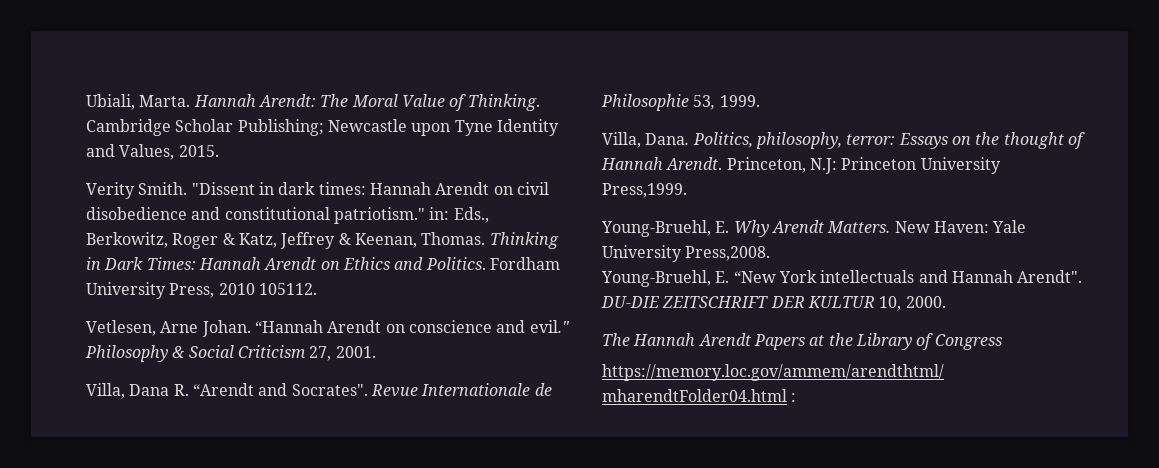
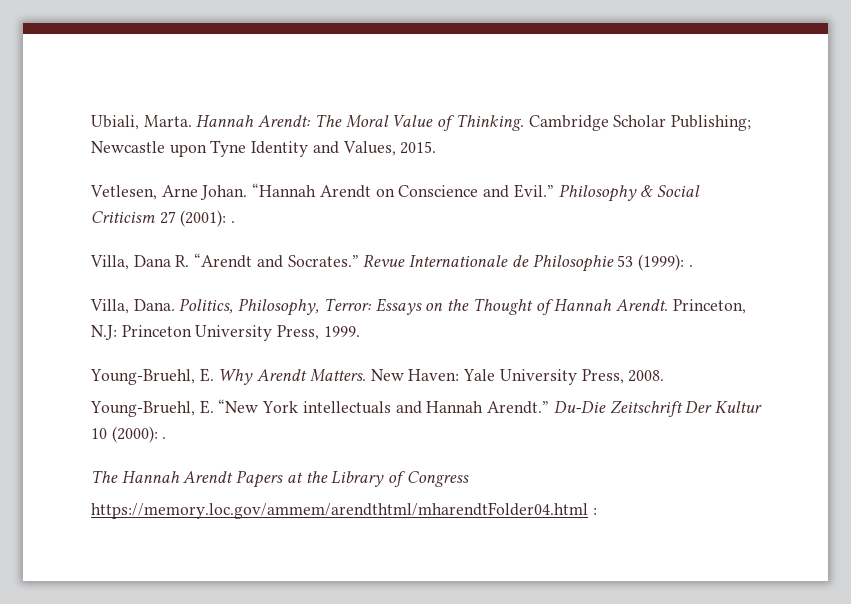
- Verity Smith. "Dissent in dark times: Hannah Arendt on civil disobedience and constitutional patriotism." in: Eds., Berkowitz, Roger & Katz, Jeffrey & Keenan, Thomas. Thinking in Dark Times: Hannah Arendt on Ethics and Politics. Fordham University Press, 2010 105112.
- “Hannah Arendt on conscience and evil."
+ “Hannah Arendt on Conscience and Evil.”
- Philosophy & Social Criticism 27, 2001.
+ Philosophy & Social Criticism 27 (2001): .
- Villa, Dana R. “Arendt and Socrates".
+ Villa, Dana R. “Arendt and Socrates.”
- Revue Internationale de Philosophie 53, 1999.
+ Revue Internationale de Philosophie 53 (1999): .
- Politics, philosophy, terror: Essays on the thought of Hannah Arendt.
+ Politics, Philosophy, Terror: Essays on the Thought of Hannah Arendt.
- Princeton, N.J: Princeton University Press,1999.
+ Princeton, N.J: Princeton University Press, 1999.
- New Haven: Yale University Press,2008.
+ New Haven: Yale University Press, 2008.
- Young-Bruehl, E. “New York intellectuals and Hannah Arendt". DU-DIE ZEITSCHRIFT DER KULTUR 10, 2000.
+ Young-Bruehl, E. “New York intellectuals and Hannah Arendt.” Du-Die Zeitschrift Der Kultur 10 (2000): .

